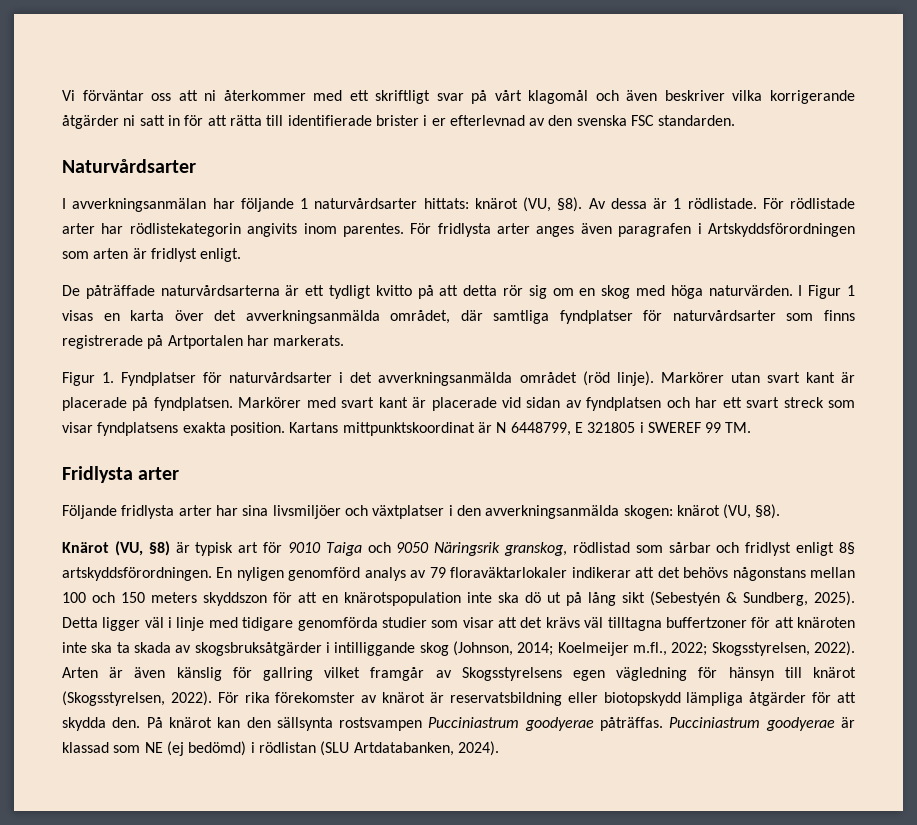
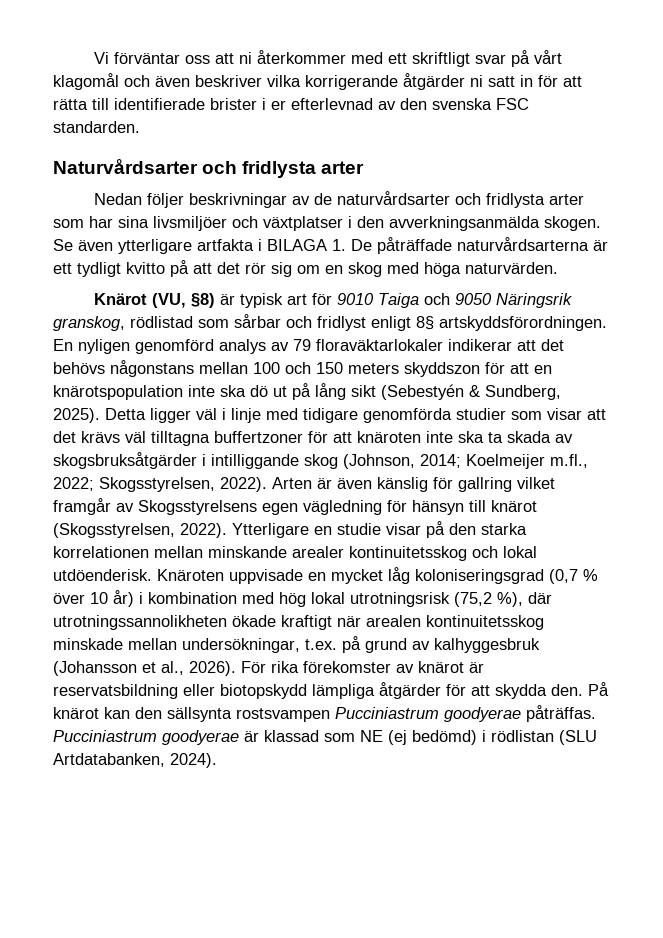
- Naturvårdsarter
- I avverkningsanmälan har följande 1 naturvårdsarter hittats: knärot (VU, §8). Av dessa är 1 rödlistade. För rödlistade arter har rödlistekategorin angivits inom parentes. För fridlysta arter anges även paragrafen i Artskyddsförordningen som arten är fridlyst enligt.
- De påträffade naturvårdsarterna är ett tydligt kvitto på att detta rör sig om en skog med höga naturvärden. I Figur 1 visas en karta över det avverkningsanmälda området, där samtliga fyndplatser för naturvårdsarter som finns registrerade på Artportalen har markerats.
- Figur 1. Fyndplatser för naturvårdsarter i det avverkningsanmälda området (röd linje). Markörer utan svart kant är placerade på fyndplatsen. Markörer med svart kant är placerade vid sidan av fyndplatsen och har ett svart streck som visar fyndplatsens exakta position. Kartans mittpunktskoordinat är N 6448799, E 321805 i SWEREF 99 TM.
- Fridlysta arter
- Följande fridlysta arter har sina livsmiljöer och växtplatser i den avverkningsanmälda skogen: knärot (VU, §8).
+ Naturvårdsarter och fridlysta arter
+ Nedan följer beskrivningar av de naturvårdsarter och fridlysta arter som har sina livsmiljöer och växtplatser i den avverkningsanmälda skogen. Se även ytterligare artfakta i BILAGA 1. De påträffade naturvårdsarterna är ett tydligt kvitto på att det rör sig om en skog med höga naturvärden.
+ Ytterligare en studie visar på den starka korrelationen mellan minskande arealer kontinuitetsskog och lokal utdöenderisk. Knäroten uppvisade en mycket låg koloniseringsgrad (0,7 % över 10 år) i kombination med hög lokal utrotningsrisk (75,2 %), där utrotningssannolikheten ökade kraftigt när arealen kontinuitetsskog minskade mellan undersökningar, t.ex. på grund av kalhyggesbruk (Johansson et al., 2026).

